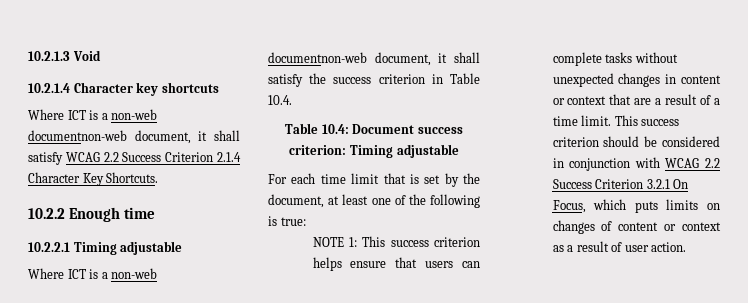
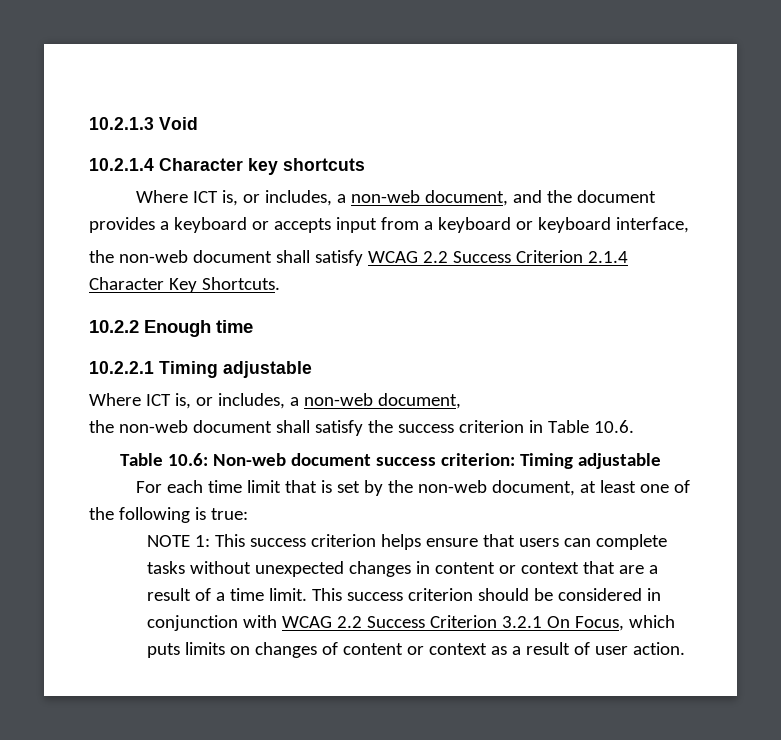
- Where ICT is a non-web documentnon-web document, it shall satisfy WCAG 2.2 Success Criterion 2.1.4 Character Key Shortcuts.
+ Where ICT is, or includes, a non-web document, and the document provides a keyboard or accepts input from a keyboard or keyboard interface,
+ the non-web document shall satisfy WCAG 2.2 Success Criterion 2.1.4 Character Key Shortcuts.
  10.2.2.1 Timing adjustable
- Where ICT is a non-web documentnon-web document, it shall satisfy the success criterion in Table 10.4.
- Table 10.4: Document success criterion: Timing adjustable
+ Where ICT is, or includes, a non-web document,
+ the non-web document shall satisfy the success criterion in Table 10.6.
+ Table 10.6: Non-web document success criterion: Timing adjustable
- For each time limit that is set by the document, at least one of the following is true:
+ For each time limit that is set by the non-web document, at least one of the following is true:

